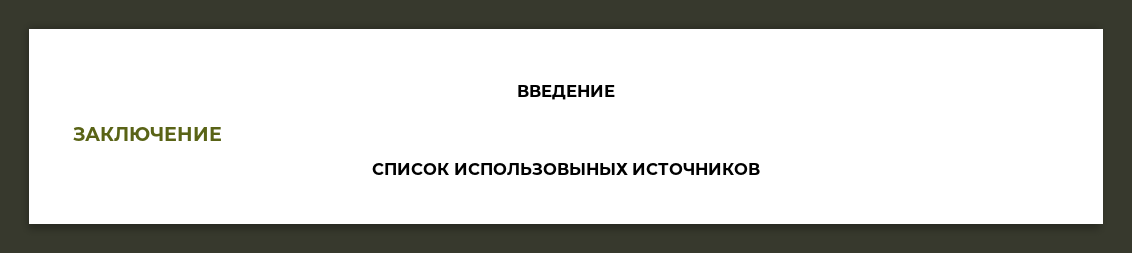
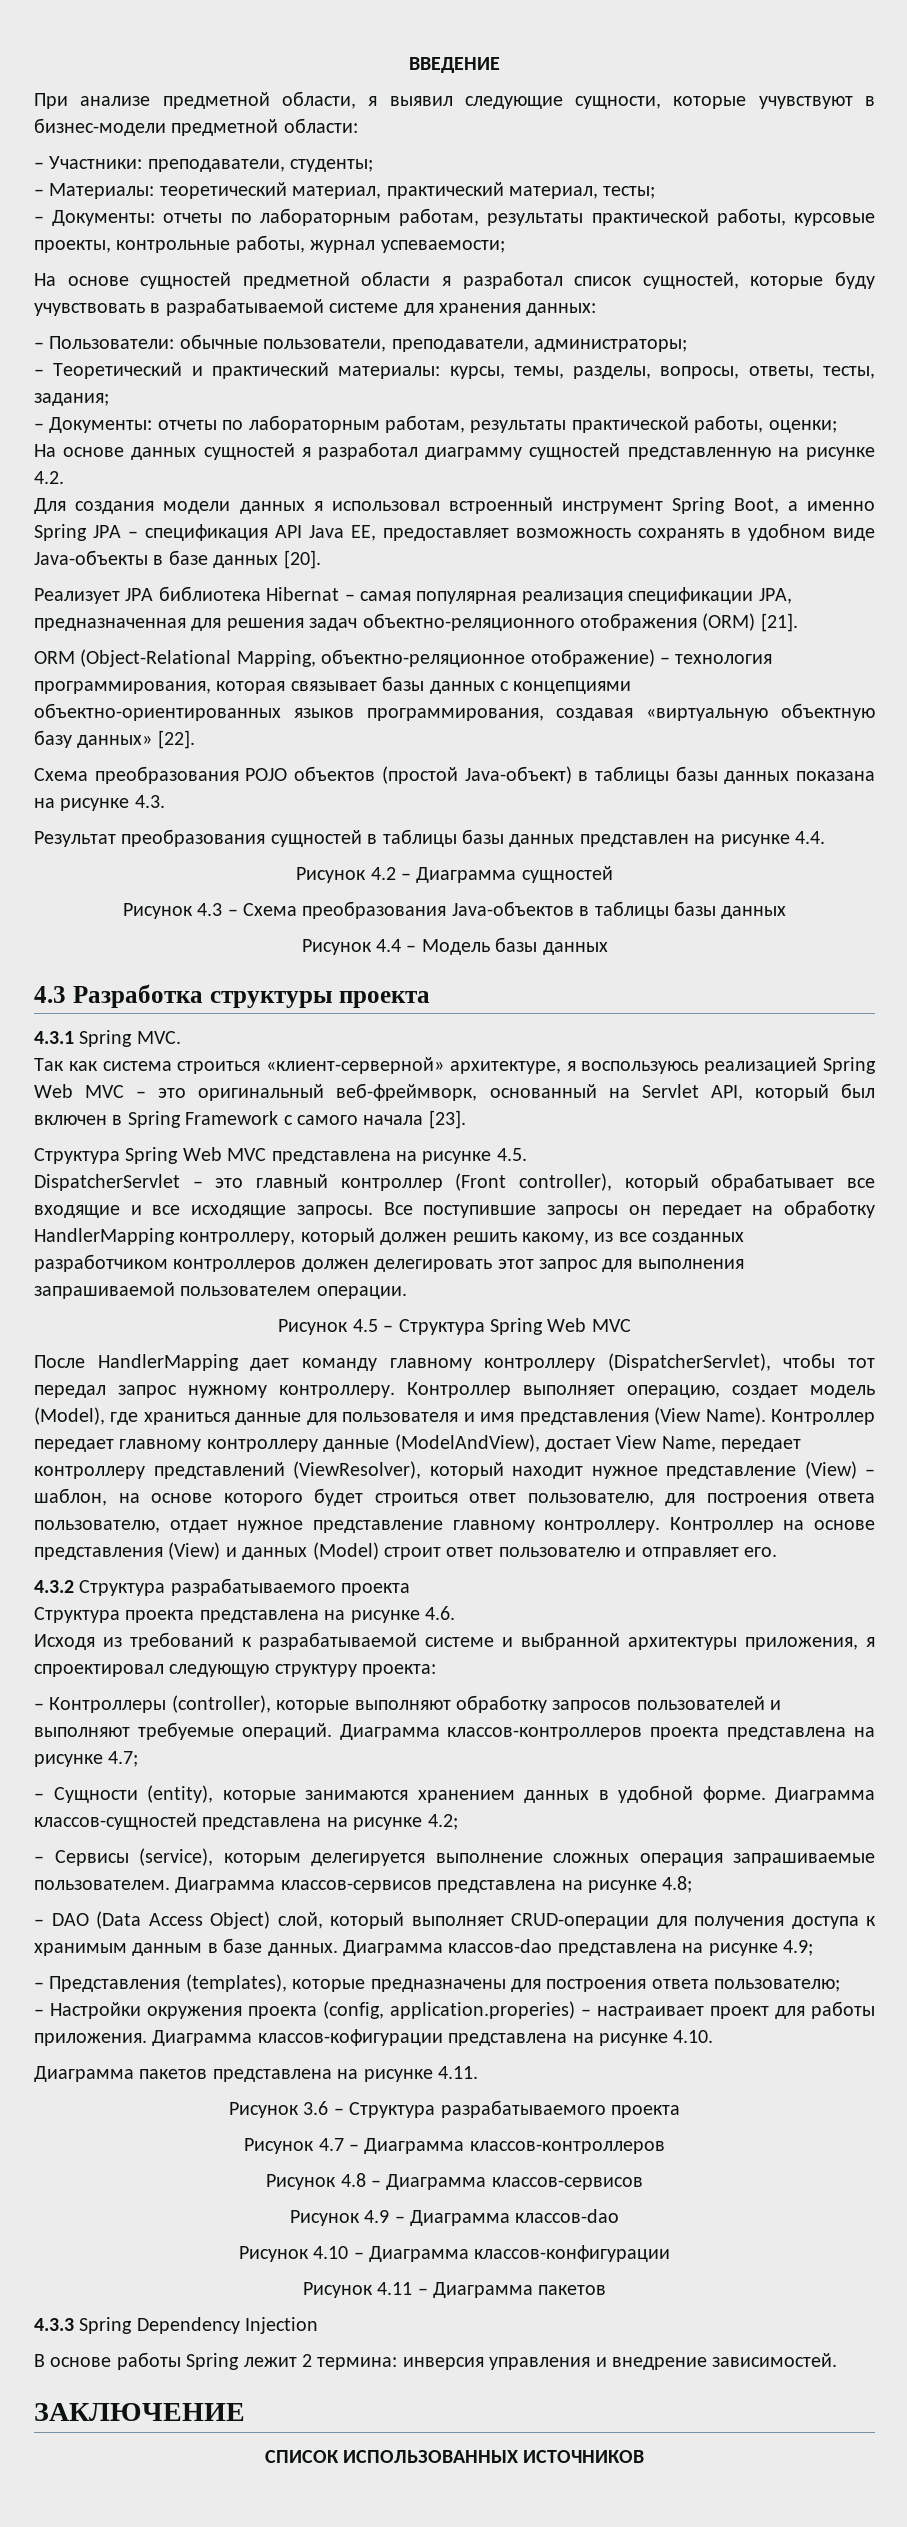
+ При анализе предметной области, я выявил следующие сущности, которые учувствуют в бизнес-модели предметной области:
+ – Участники: преподаватели, студенты;
+ – Материалы: теоретический материал, практический материал, тесты;
+ – Документы: отчеты по лабораторным работам, результаты практической работы, курсовые проекты, контрольные работы, журнал успеваемости;
+ На основе сущностей предметной области я разработал список сущностей, которые буду учувствовать в разрабатываемой системе для хранения данных:
+ – Пользователи: обычные пользователи, преподаватели, администраторы;
+ – Теоретический и практический материалы: курсы, темы, разделы, вопросы, ответы, тесты, задания;
+ – Документы: отчеты по лабораторным работам, результаты практической работы, оценки;
+ На основе данных сущностей я разработал диаграмму сущностей представленную на рисунке 4.2.
+ Для создания модели данных я использовал встроенный инструмент Spring Boot, а именно Spring JPA – спецификация API Java EE, предоставляет возможность сохранять в удобном виде Java-объекты в базе данных [20].
+ Реализует JPA библиотека Hibernat – самая популярная реализация спецификации JPA, предназначенная для решения задач объектно-реляционного отображения (ORM) [21].
+ ORM (Object-Relational Mapping, объектно-реляционное отображение) – технология программирования, которая связывает базы данных с концепциями объектно-ориентированных языков программирования, создавая «виртуальную объектную базу данных» [22].
+ Схема преобразования POJO объектов (простой Java-объект) в таблицы базы данных показана на рисунке 4.3.
+ Результат преобразования сущностей в таблицы базы данных представлен на рисунке 4.4.
+ Рисунок 4.2 – Диаграмма сущностей
+ Рисунок 4.3 – Схема преобразования Java-объектов в таблицы базы данных
+ Рисунок 4.4 – Модель базы данных
+ 4.3 Разработка структуры проекта
+ 4.3.1 Spring MVC.
+ Так как система строиться «клиент-серверной» архитектуре, я воспользуюсь реализацией Spring Web MVC – это оригинальный веб-фреймворк, основанный на Servlet API, который был включен в Spring Framework с самого начала [23].
+ Структура Spring Web MVC представлена на рисунке 4.5.
+ DispatcherServlet – это главный контроллер (Front controller), который обрабатывает все входящие и все исходящие запросы. Все поступившие запросы он передает на обработку HandlerMapping контроллеру, который должен решить какому, из все созданных разработчиком контроллеров должен делегировать этот запрос для выполнения запрашиваемой пользователем операции.
+ Рисунок 4.5 – Структура Spring Web MVC
+ После HandlerMapping дает команду главному контроллеру (DispatcherServlet), чтобы тот передал запрос нужному контроллеру. Контроллер выполняет операцию, создает модель (Model), где храниться данные для пользователя и имя представления (View Name). Контроллер передает главному контроллеру данные (ModelAndView), достает View Name, передает контроллеру представлений (ViewResolver), который находит нужное представление (View) – шаблон, на основе которого будет строиться ответ пользователю, для построения ответа пользователю, отдает нужное представление главному контроллеру. Контроллер на основе представления (View) и данных (Model) строит ответ пользователю и отправляет его.
+ 4.3.2 Структура разрабатываемого проекта
+ Структура проекта представлена на рисунке 4.6.
+ Исходя из требований к разрабатываемой системе и выбранной архитектуры приложения, я спроектировал следующую структуру проекта:
+ – Контроллеры (controller), которые выполняют обработку запросов пользователей и выполняют требуемые операций. Диаграмма классов-контроллеров проекта представлена на рисунке 4.7;
+ – Сущности (entity), которые занимаются хранением данных в удобной форме. Диаграмма классов-сущностей представлена на рисунке 4.2;
+ – Сервисы (service), которым делегируется выполнение сложных операция запрашиваемые пользователем. Диаграмма классов-сервисов представлена на рисунке 4.8;
+ – DAO (Data Access Object) слой, который выполняет CRUD-операции для получения доступа к хранимым данным в базе данных. Диаграмма классов-dao представлена на рисунке 4.9;
+ – Представления (templates), которые предназначены для построения ответа пользователю;
+ – Настройки окружения проекта (config, application.properies) – настраивает проект для работы приложения. Диаграмма классов-кофигурации представлена на рисунке 4.10.
+ Диаграмма пакетов представлена на рисунке 4.11.
+ Рисунок 3.6 – Структура разрабатываемого проекта
+ Рисунок 4.7 – Диаграмма классов-контроллеров
+ Рисунок 4.8 – Диаграмма классов-сервисов
+ Рисунок 4.9 – Диаграмма классов-dao
+ Рисунок 4.10 – Диаграмма классов-конфигурации
+ Рисунок 4.11 – Диаграмма пакетов
+ 4.3.3 Spring Dependency Injection
+ В основе работы Spring лежит 2 термина: инверсия управления и внедрение зависимостей.
- СПИСОК ИСПОЛЬЗОВЫНЫХ ИСТОЧНИКОВ
+ СПИСОК ИСПОЛЬЗОВАННЫХ ИСТОЧНИКОВ

